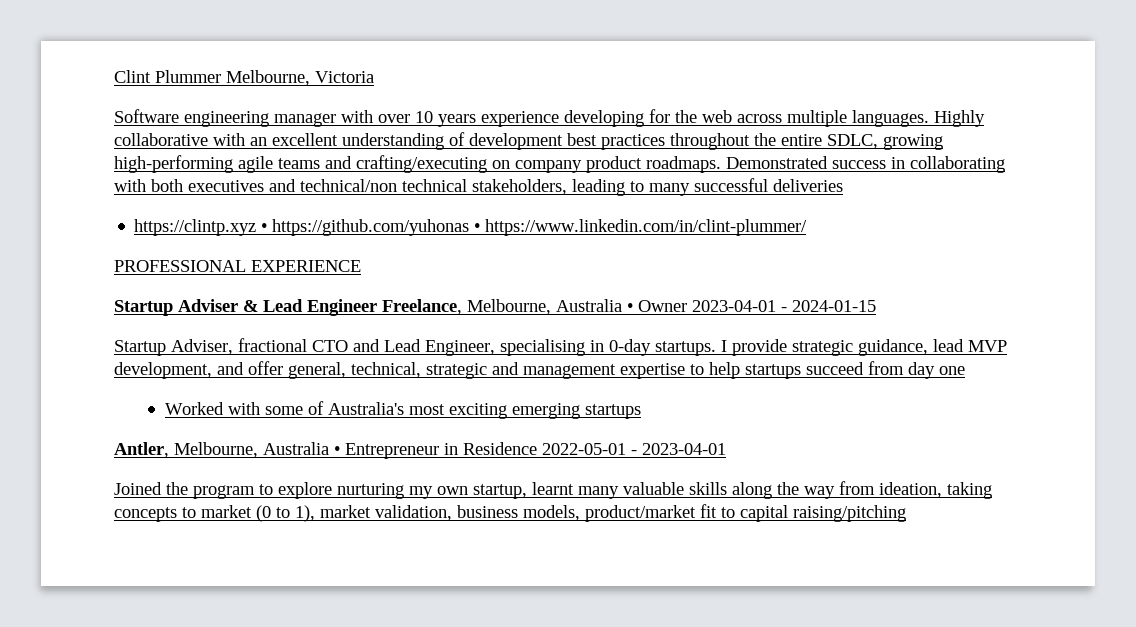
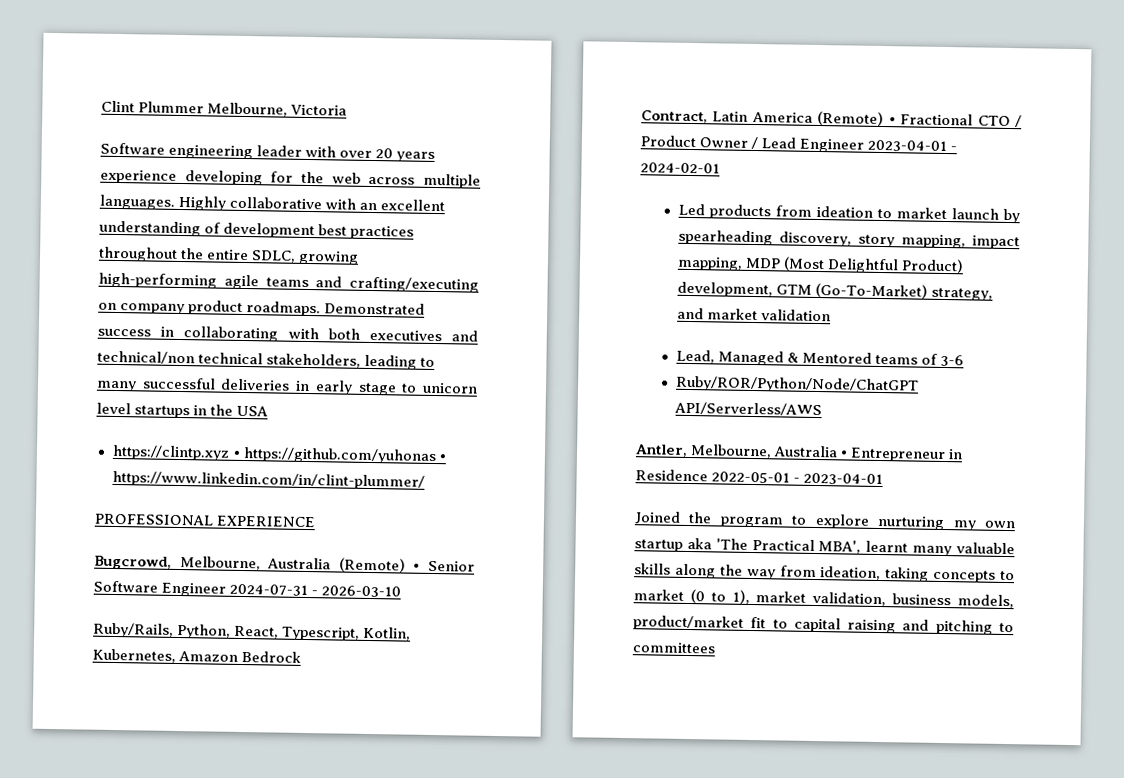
- Software engineering manager with over 10 years experience developing for the web across multiple languages.
+ Software engineering leader with over 20 years experience developing for the web across multiple languages.
- Demonstrated success in collaborating with both executives and technical/non technical stakeholders, leading to many successful deliveries
+ Demonstrated success in collaborating with both executives and technical/non technical stakeholders, leading to many successful deliveries in early stage to unicorn level startups in the USA
- Startup Adviser & Lead Engineer Freelance, Melbourne, Australia • Owner 2023-04-01 - 2024-01-15
- Startup Adviser, fractional CTO and Lead Engineer, specialising in 0-day startups. I provide strategic guidance, lead MVP development, and offer general, technical, strategic and management expertise to help startups succeed from day one
- Worked with some of Australia's most exciting emerging startups
+ Bugcrowd, Melbourne, Australia (Remote) • Senior Software Engineer 2024-07-31 - 2026-03-10
+ Ruby/Rails, Python, React, Typescript, Kotlin, Kubernetes, Amazon Bedrock
+ Contract, Latin America (Remote) • Fractional CTO / Product Owner / Lead Engineer 2023-04-01 - 2024-02-01
+ Led products from ideation to market launch by spearheading discovery, story mapping, impact mapping, MDP (Most Delightful Product) development, GTM (Go-To-Market) strategy, and market validation
+ Lead, Managed & Mentored teams of 3-6
+ Ruby/ROR/Python/Node/ChatGPT API/Serverless/AWS
- Joined the program to explore nurturing my own startup, learnt many valuable skills along the way from ideation, taking concepts to market (0 to 1), market validation, business models, product/market fit to capital raising/pitching
+ Joined the program to explore nurturing my own startup aka 'The Practical MBA', learnt many valuable skills along the way from ideation, taking concepts to market (0 to 1), market validation, business models, product/market fit to capital raising and pitching to committees

